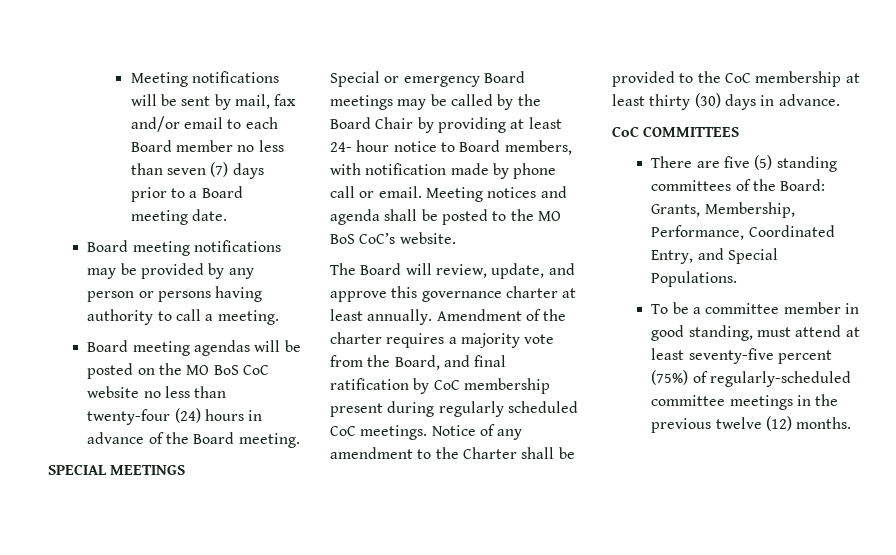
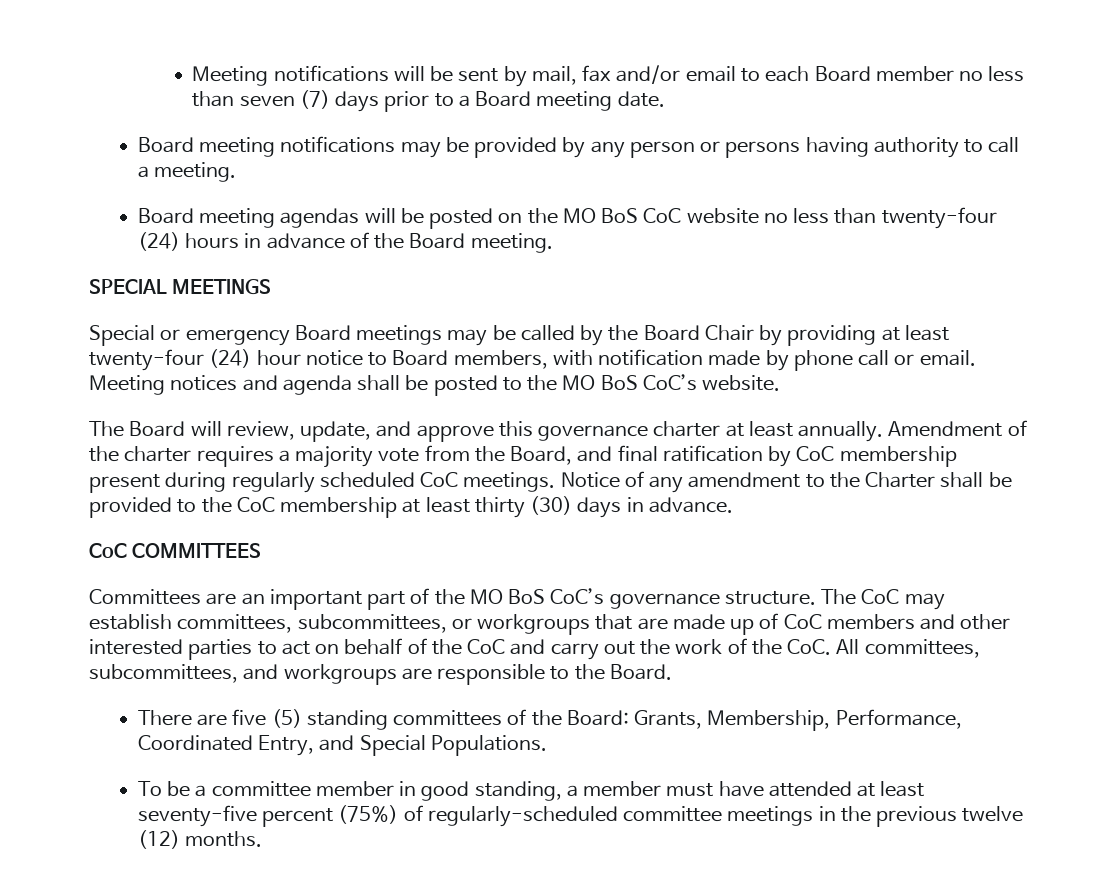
- Special or emergency Board meetings may be called by the Board Chair by providing at least 24- hour notice to Board members, with notification made by phone call or email.
+ Special or emergency Board meetings may be called by the Board Chair by providing at least twenty-four (24) hour notice to Board members, with notification made by phone call or email.
+ Committees are an important part of the MO BoS CoC’s governance structure. The CoC may establish committees, subcommittees, or workgroups that are made up of CoC members and other interested parties to act on behalf of the CoC and carry out the work of the CoC. All committees, subcommittees, and workgroups are responsible to the Board.
- To be a committee member in good standing, must attend at least seventy-five percent (75%) of regularly-scheduled committee meetings in the previous twelve (12) months.
+ To be a committee member in good standing, a member must have attended at least seventy-five percent (75%) of regularly-scheduled committee meetings in the previous twelve (12) months.

